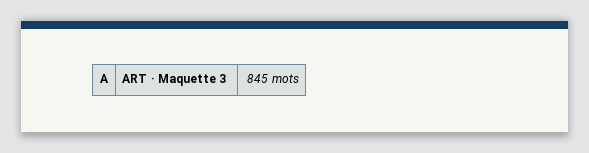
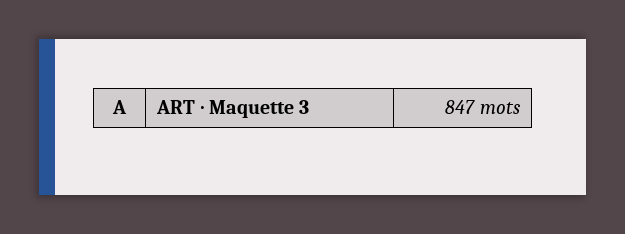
- A | ART · Maquette 3 | 845 mots
+ A | ART · Maquette 3 | 847 mots

